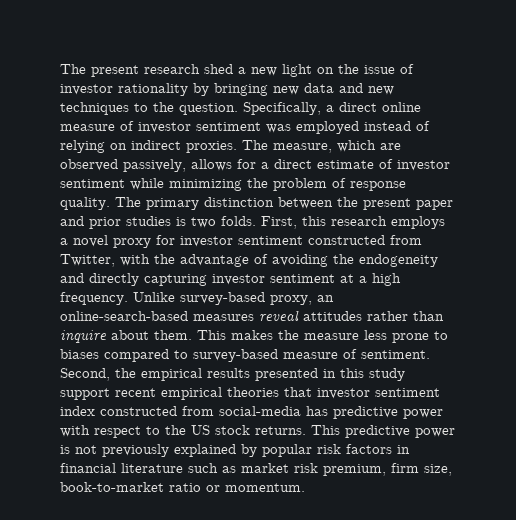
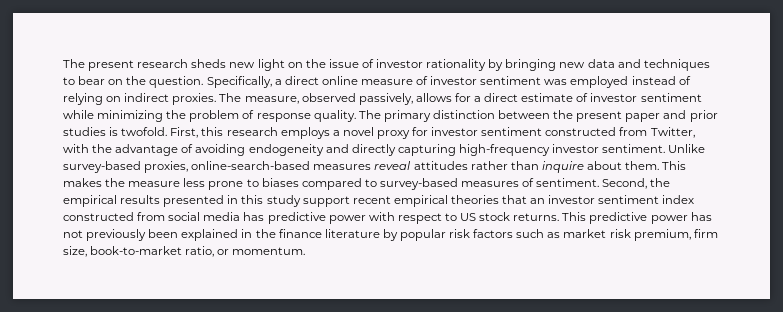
- The present research shed a new light on the issue of investor rationality by bringing new data and new techniques to the question.
+ The present research sheds new light on the issue of investor rationality by bringing new data and techniques to bear on the question.
- The measure, which are observed passively, allows for a direct estimate of investor sentiment while minimizing the problem of response quality.
+ The measure, observed passively, allows for a direct estimate of investor sentiment while minimizing the problem of response quality.
- The primary distinction between the present paper and prior studies is two folds.
+ The primary distinction between the present paper and prior studies is twofold.
- First, this research employs a novel proxy for investor sentiment constructed from Twitter, with the advantage of avoiding the endogeneity and directly capturing investor sentiment at a high frequency. Unlike survey-based proxy, an online-search-based measures reveal attitudes rather than inquire about them.
+ First, this research employs a novel proxy for investor sentiment constructed from Twitter, with the advantage of avoiding endogeneity and directly capturing high-frequency investor sentiment. Unlike survey-based proxies, online-search-based measures reveal attitudes rather than inquire about them.
- This makes the measure less prone to biases compared to survey-based measure of sentiment.
+ This makes the measure less prone to biases compared to survey-based measures of sentiment.
- Second, the empirical results presented in this study support recent empirical theories that investor sentiment index constructed from social-media has predictive power with respect to the US stock returns.
+ Second, the empirical results presented in this study support recent empirical theories that an investor sentiment index constructed from social media has predictive power with respect to US stock returns.
- This predictive power is not previously explained by popular risk factors in financial literature such as market risk premium, firm size, book-to-market ratio or momentum.
+ This predictive power has not previously been explained in the finance literature by popular risk factors such as market risk premium, firm size, book-to-market ratio, or momentum.

